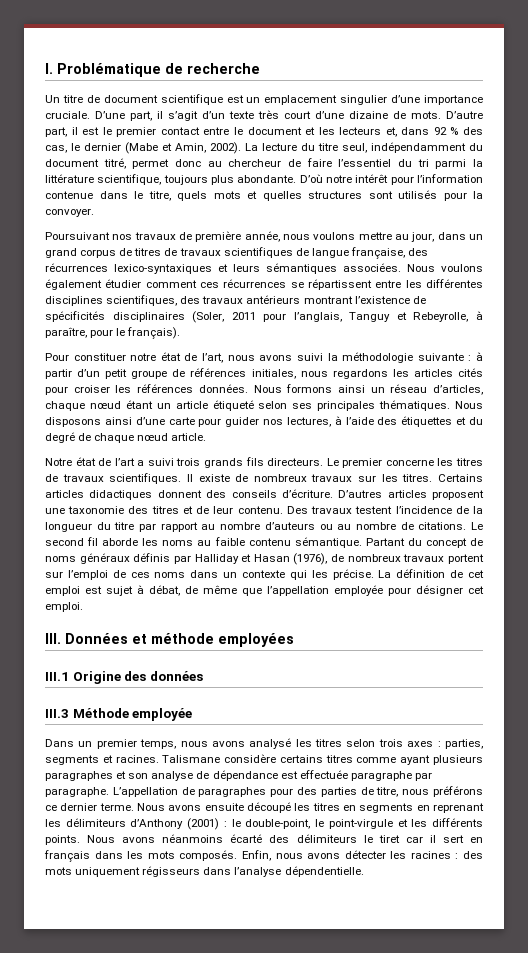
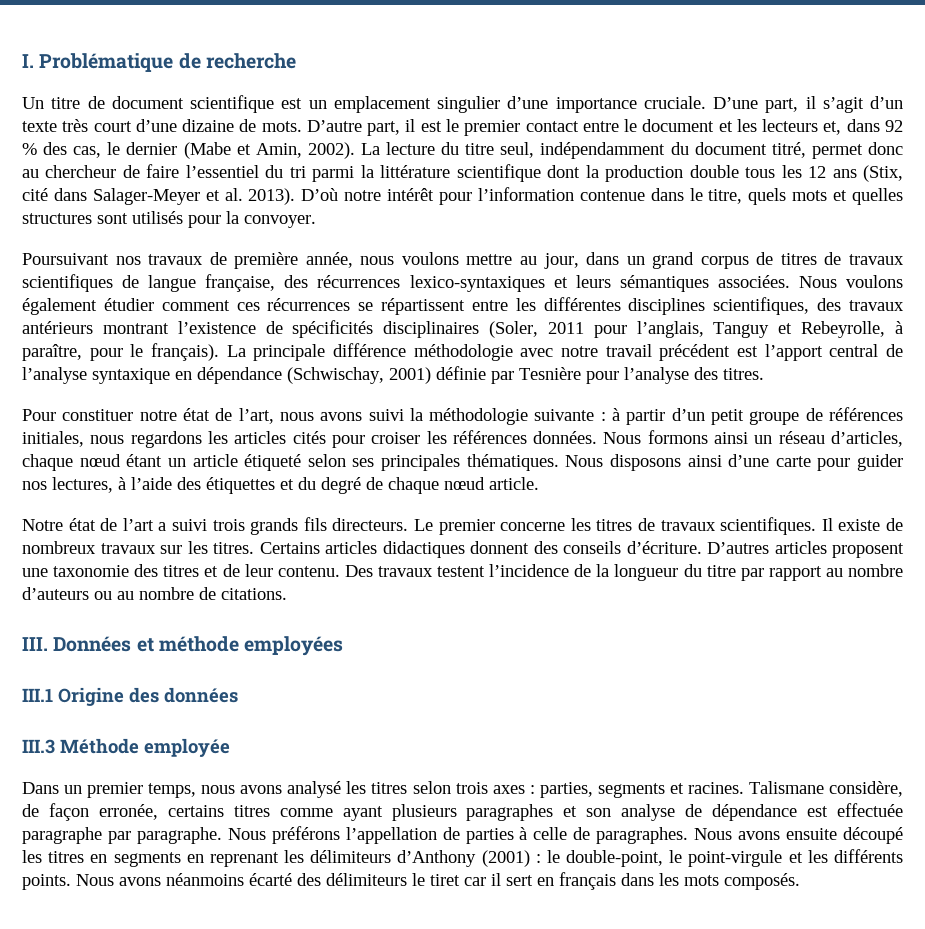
- La lecture du titre seul, indépendamment du document titré, permet donc au chercheur de faire l’essentiel du tri parmi la littérature scientifique, toujours plus abondante.
+ La lecture du titre seul, indépendamment du document titré, permet donc au chercheur de faire l’essentiel du tri parmi la littérature scientifique dont la production double tous les 12 ans (Stix, cité dans Salager-Meyer et al. 2013).
+ La principale différence méthodologie avec notre travail précédent est l’apport central de l’analyse syntaxique en dépendance (Schwischay, 2001) définie par Tesnière pour l’analyse des titres.
- Le second fil aborde les noms au faible contenu sémantique. Partant du concept de noms généraux définis par Halliday et Hasan (1976), de nombreux travaux portent sur l’emploi de ces noms dans un contexte qui les précise. La définition de cet emploi est sujet à débat, de même que l’appellation employée pour désigner cet emploi.
- Talismane considère certains titres comme ayant plusieurs paragraphes et son analyse de dépendance est effectuée paragraphe par paragraphe.
+ Talismane considère, de façon erronée, certains titres comme ayant plusieurs paragraphes et son analyse de dépendance est effectuée paragraphe par paragraphe.
- L’appellation de paragraphes pour des parties de titre, nous préférons ce dernier terme.
+ Nous préférons l’appellation de parties à celle de paragraphes.
- Enfin, nous avons détecter les racines : des mots uniquement régisseurs dans l’analyse dépendentielle.

